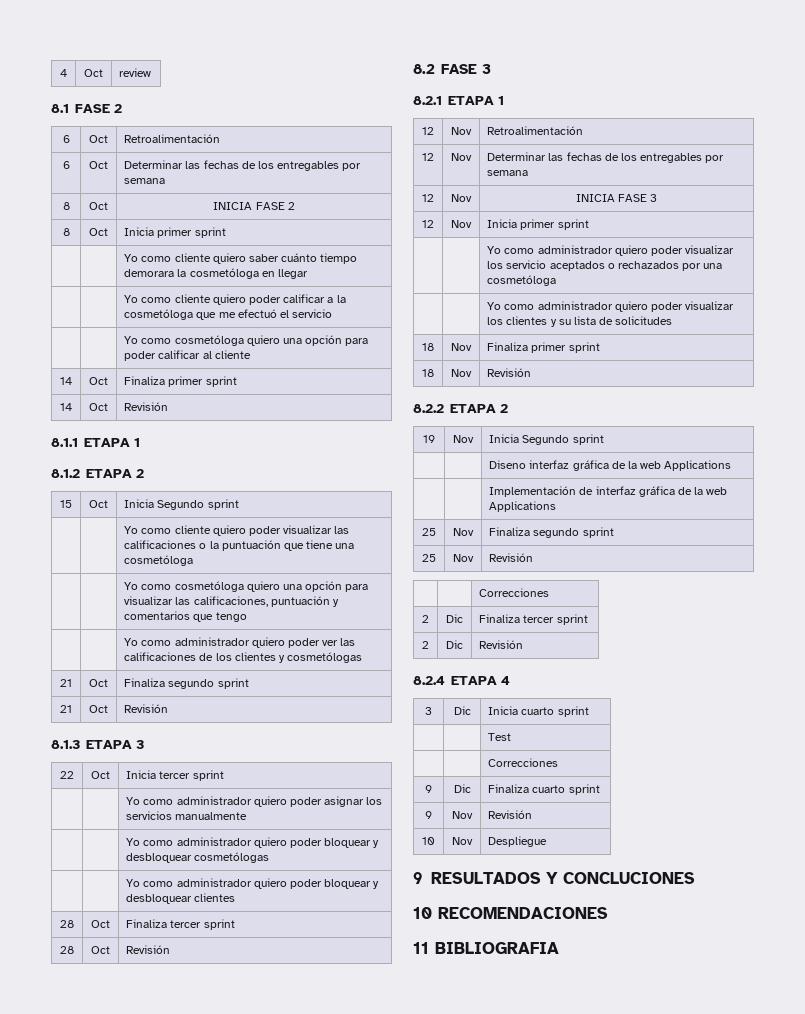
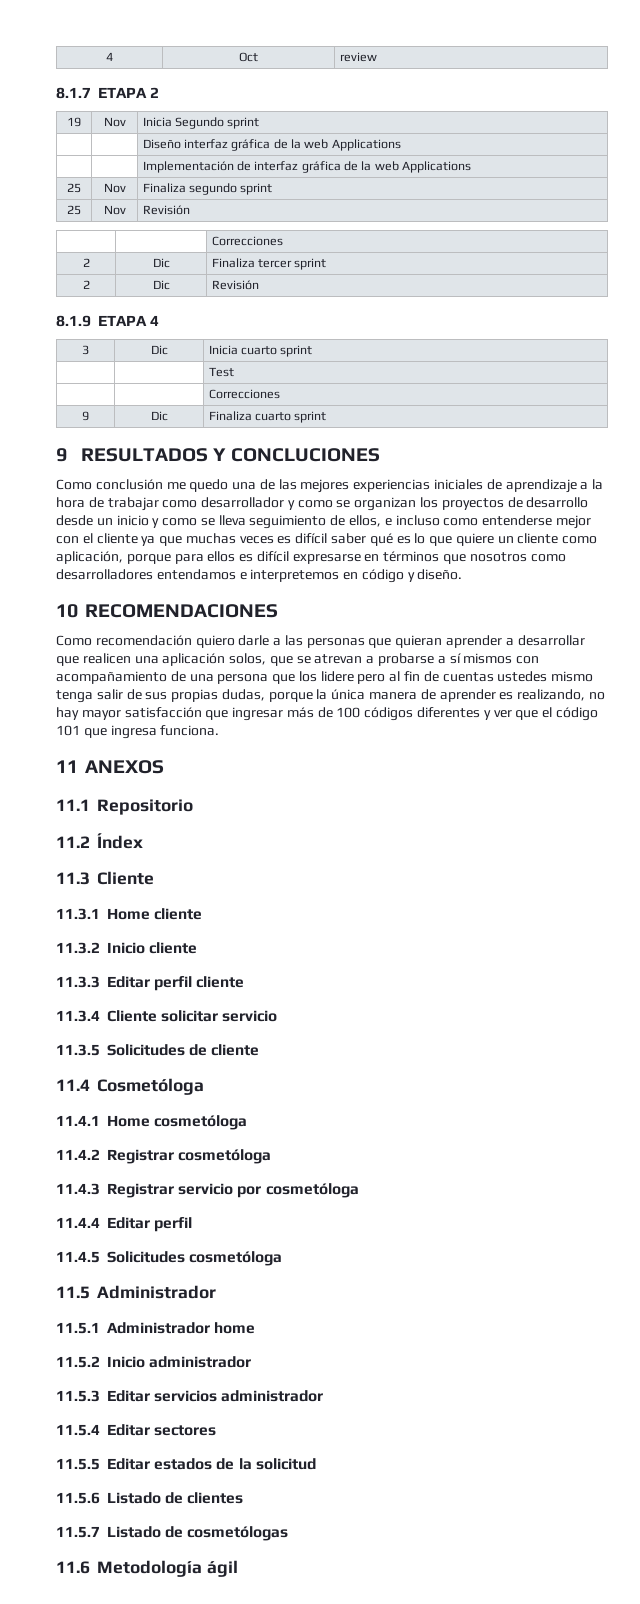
- 8.1 FASE 2
- 6 | Oct | Retroalimentación
- 6 | Oct | Determinar las fechas de los entregables por semana
- 8 | Oct | INICIA FASE 2
- 8 | Oct | Inicia primer sprint
- | | Yo como cliente quiero saber cuánto tiempo demorara la cosmetóloga en llegar
- | | Yo como cliente quiero poder calificar a la cosmetóloga que me efectuó el servicio
- | | Yo como cosmetóloga quiero una opción para poder calificar al cliente
- 14 | Oct | Finaliza primer sprint
- 14 | Oct | Revisión
- 8.1.1 ETAPA 1
- 8.1.2 ETAPA 2
- 15 | Oct | Inicia Segundo sprint
- | | Yo como cliente quiero poder visualizar las calificaciones o la puntuación que tiene una cosmetóloga
- | | Yo como cosmetóloga quiero una opción para visualizar las calificaciones, puntuación y comentarios que tengo
- | | Yo como administrador quiero poder ver las calificaciones de los clientes y cosmetólogas
- 21 | Oct | Finaliza segundo sprint
- 21 | Oct | Revisión
- 8.1.3 ETAPA 3
- 22 | Oct | Inicia tercer sprint
- | | Yo como administrador quiero poder asignar los servicios manualmente
- | | Yo como administrador quiero poder bloquear y desbloquear cosmetólogas
- | | Yo como administrador quiero poder bloquear y desbloquear clientes
- 28 | Oct | Finaliza tercer sprint
- 28 | Oct | Revisión
- 8.2 FASE 3
- 8.2.1 ETAPA 1
- 12 | Nov | Retroalimentación
- 12 | Nov | Determinar las fechas de los entregables por semana
- 12 | Nov | INICIA FASE 3
- 12 | Nov | Inicia primer sprint
- | | Yo como administrador quiero poder visualizar los servicio aceptados o rechazados por una cosmetóloga
- | | Yo como administrador quiero poder visualizar los clientes y su lista de solicitudes
- 18 | Nov | Finaliza primer sprint
- 18 | Nov | Revisión
- 8.2.2 ETAPA 2
+ 8.1.7 ETAPA 2
- | | Diseno interfaz gráfica de la web Applications
+ | | Diseño interfaz gráfica de la web Applications
- 8.2.4 ETAPA 4
+ 8.1.9 ETAPA 4
- 9 | Nov | Revisión
- 10 | Nov | Despliegue
  9 RESULTADOS Y CONCLUCIONES
+ Como conclusión me quedo una de las mejores experiencias iniciales de aprendizaje a la hora de trabajar como desarrollador y como se organizan los proyectos de desarrollo desde un inicio y como se lleva seguimiento de ellos, e incluso como entenderse mejor con el cliente ya que muchas veces es difícil saber qué es lo que quiere un cliente como aplicación, porque para ellos es difícil expresarse en términos que nosotros como desarrolladores entendamos e interpretemos en código y diseño.
  10 RECOMENDACIONES
- 11 BIBLIOGRAFIA
+ Como recomendación quiero darle a las personas que quieran aprender a desarrollar que realicen una aplicación solos, que se atrevan a probarse a sí mismos con acompañamiento de una persona que los lidere pero al fin de cuentas ustedes mismo tenga salir de sus propias dudas, porque la única manera de aprender es realizando, no hay mayor satisfacción que ingresar más de 100 códigos diferentes y ver que el código 101 que ingresa funciona.
+ 11 ANEXOS
+ 11.1 Repositorio
+ 11.2 Índex
+ 11.3 Cliente
+ 11.3.1 Home cliente
+ 11.3.2 Inicio cliente
+ 11.3.3 Editar perfil cliente
+ 11.3.4 Cliente solicitar servicio
+ 11.3.5 Solicitudes de cliente
+ 11.4 Cosmetóloga
+ 11.4.1 Home cosmetóloga
+ 11.4.2 Registrar cosmetóloga
+ 11.4.3 Registrar servicio por cosmetóloga
+ 11.4.4 Editar perfil
+ 11.4.5 Solicitudes cosmetóloga
+ 11.5 Administrador
+ 11.5.1 Administrador home
+ 11.5.2 Inicio administrador
+ 11.5.3 Editar servicios administrador
+ 11.5.4 Editar sectores
+ 11.5.5 Editar estados de la solicitud
+ 11.5.6 Listado de clientes
+ 11.5.7 Listado de cosmetólogas
+ 11.6 Metodología ágil

